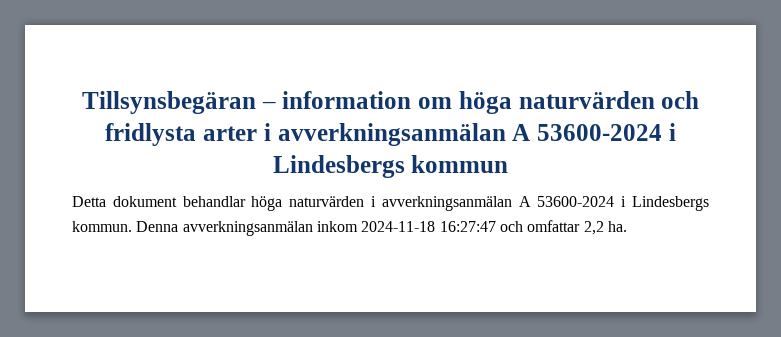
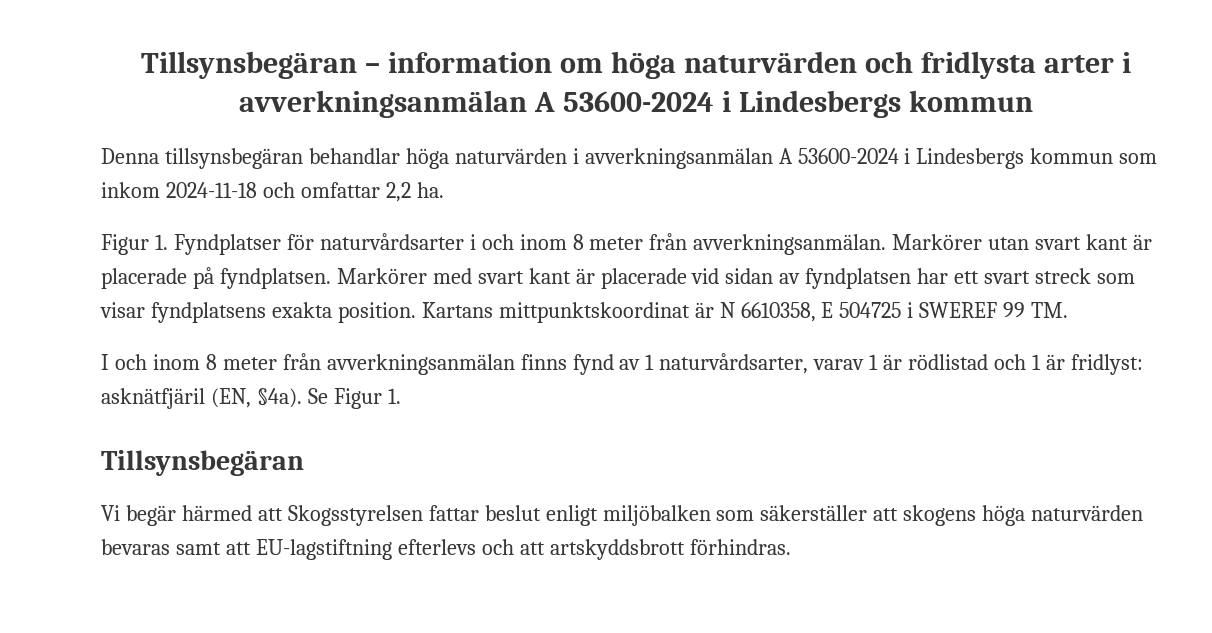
- Detta dokument behandlar höga naturvärden i avverkningsanmälan A 53600-2024 i Lindesbergs kommun. Denna avverkningsanmälan inkom 2024-11-18 16:27:47 och omfattar 2,2 ha.
+ Denna tillsynsbegäran behandlar höga naturvärden i avverkningsanmälan A 53600-2024 i Lindesbergs kommun som inkom 2024-11-18 och omfattar 2,2 ha.
+ Figur 1. Fyndplatser för naturvårdsarter i och inom 8 meter från avverkningsanmälan. Markörer utan svart kant är placerade på fyndplatsen. Markörer med svart kant är placerade vid sidan av fyndplatsen har ett svart streck som visar fyndplatsens exakta position. Kartans mittpunktskoordinat är N 6610358, E 504725 i SWEREF 99 TM.
+ I och inom 8 meter från avverkningsanmälan finns fynd av 1 naturvårdsarter, varav 1 är rödlistad och 1 är fridlyst: asknätfjäril (EN, §4a). Se Figur 1.
+ Tillsynsbegäran
+ Vi begär härmed att Skogsstyrelsen fattar beslut enligt miljöbalken som säkerställer att skogens höga naturvärden bevaras samt att EU-lagstiftning efterlevs och att artskyddsbrott förhindras.

